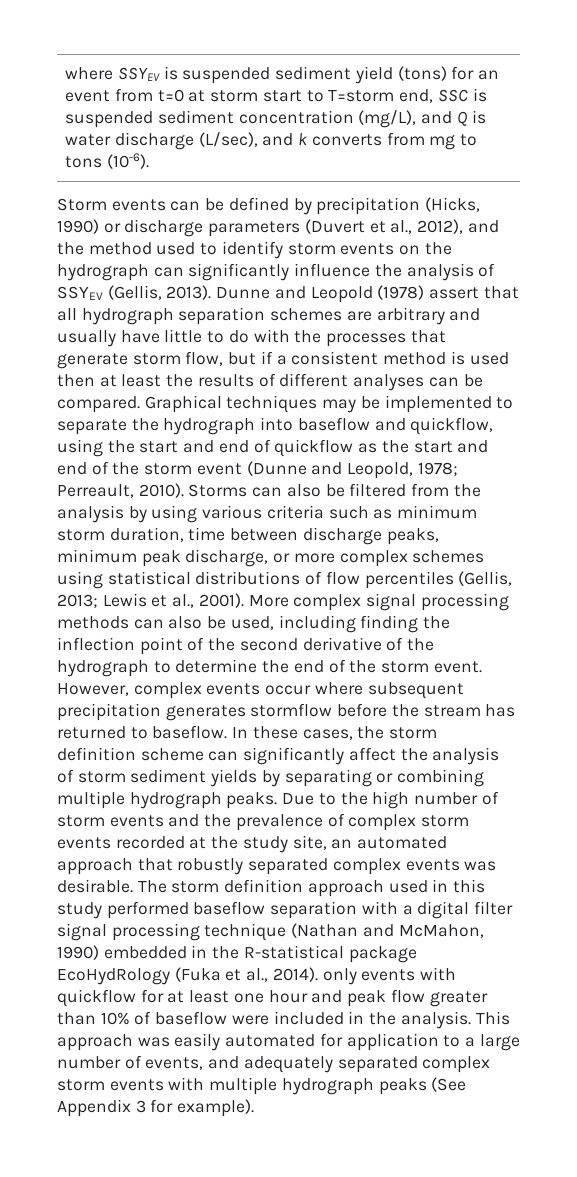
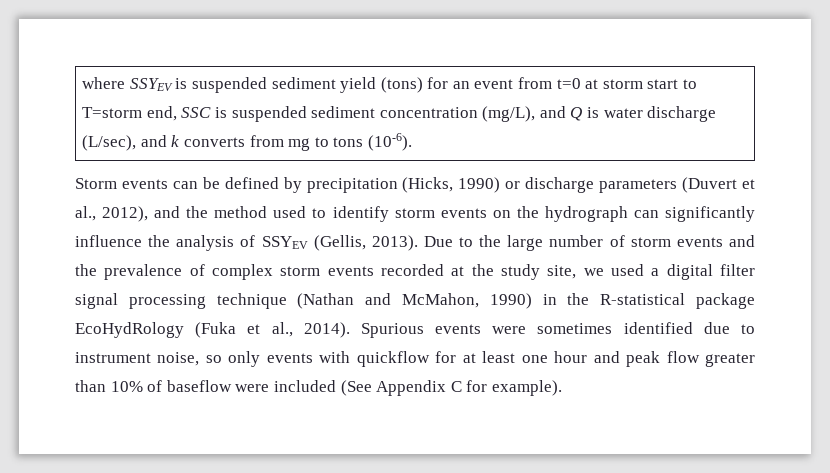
- Dunne and Leopold (1978) assert that all hydrograph separation schemes are arbitrary and usually have little to do with the processes that generate storm flow, but if a consistent method is used then at least the results of different analyses can be compared. Graphical techniques may be implemented to separate the hydrograph into baseflow and quickflow, using the start and end of quickflow as the start and end of the storm event (Dunne and Leopold, 1978; Perreault, 2010). Storms can also be filtered from the analysis by using various criteria such as minimum storm duration, time between discharge peaks, minimum peak discharge, or more complex schemes using statistical distributions of flow percentiles (Gellis, 2013; Lewis et al., 2001). More complex signal processing methods can also be used, including finding the inflection point of the second derivative of the hydrograph to determine the end of the storm event. However, complex events occur where subsequent precipitation generates stormflow before the stream has returned to baseflow. In these cases, the storm definition scheme can significantly affect the analysis of storm sediment yields by separating or combining multiple hydrograph peaks.
- Due to the high number of storm events and the prevalence of complex storm events recorded at the study site, an automated approach that robustly separated complex events was desirable. The storm definition approach used in this study performed baseflow separation with a digital filter signal processing technique (Nathan and McMahon, 1990) embedded in the R-statistical package EcoHydRology (Fuka et al., 2014). only events with quickflow for at least one hour and peak flow greater than 10% of baseflow were included in the analysis. This approach was easily automated for application to a large number of events, and adequately separated complex storm events with multiple hydrograph peaks (See Appendix 3 for example).
+ Due to the large number of storm events and the prevalence of complex storm events recorded at the study site, we used a digital filter signal processing technique (Nathan and McMahon, 1990) in the R-statistical package EcoHydRology (Fuka et al., 2014). Spurious events were sometimes identified due to instrument noise, so only events with quickflow for at least one hour and peak flow greater than 10% of baseflow were included (See Appendix C for example).

